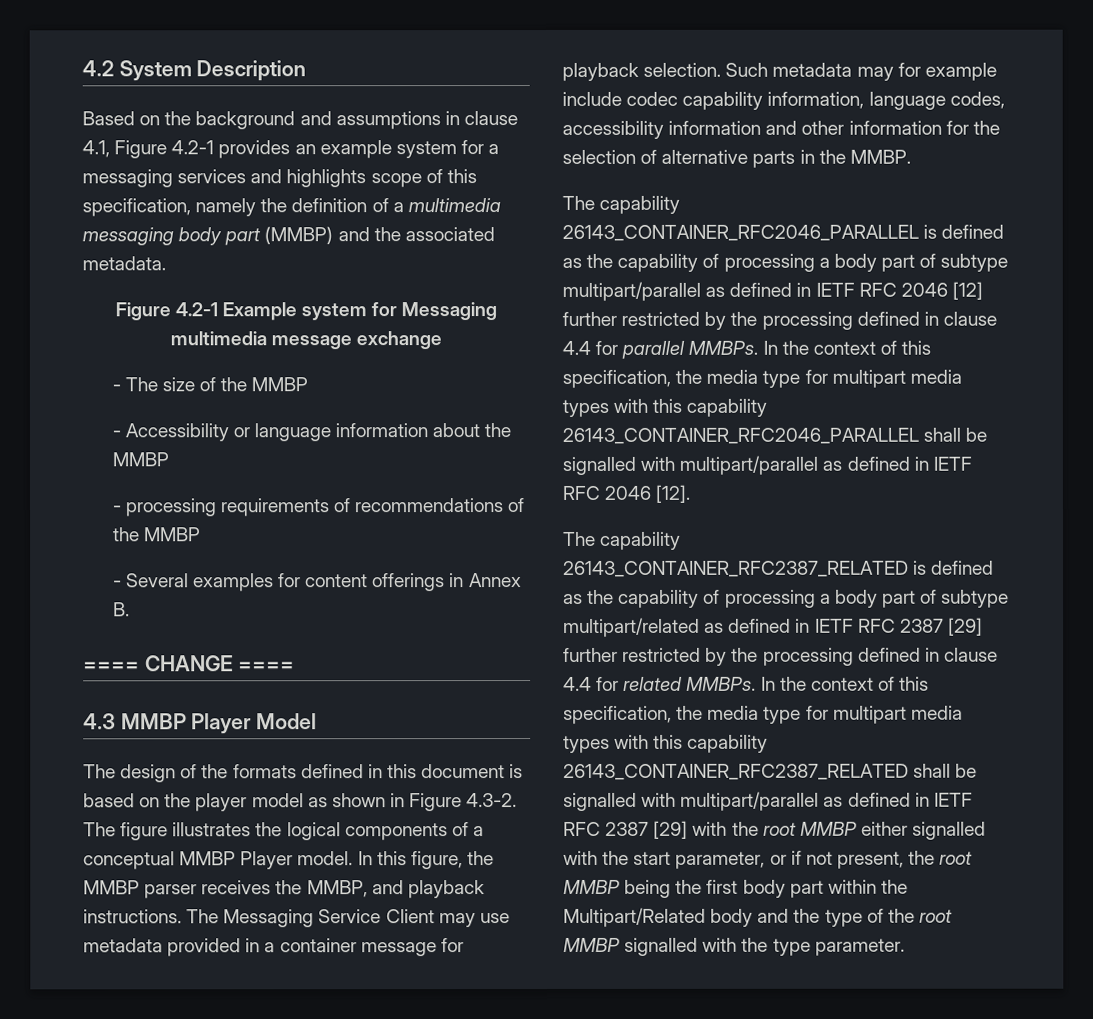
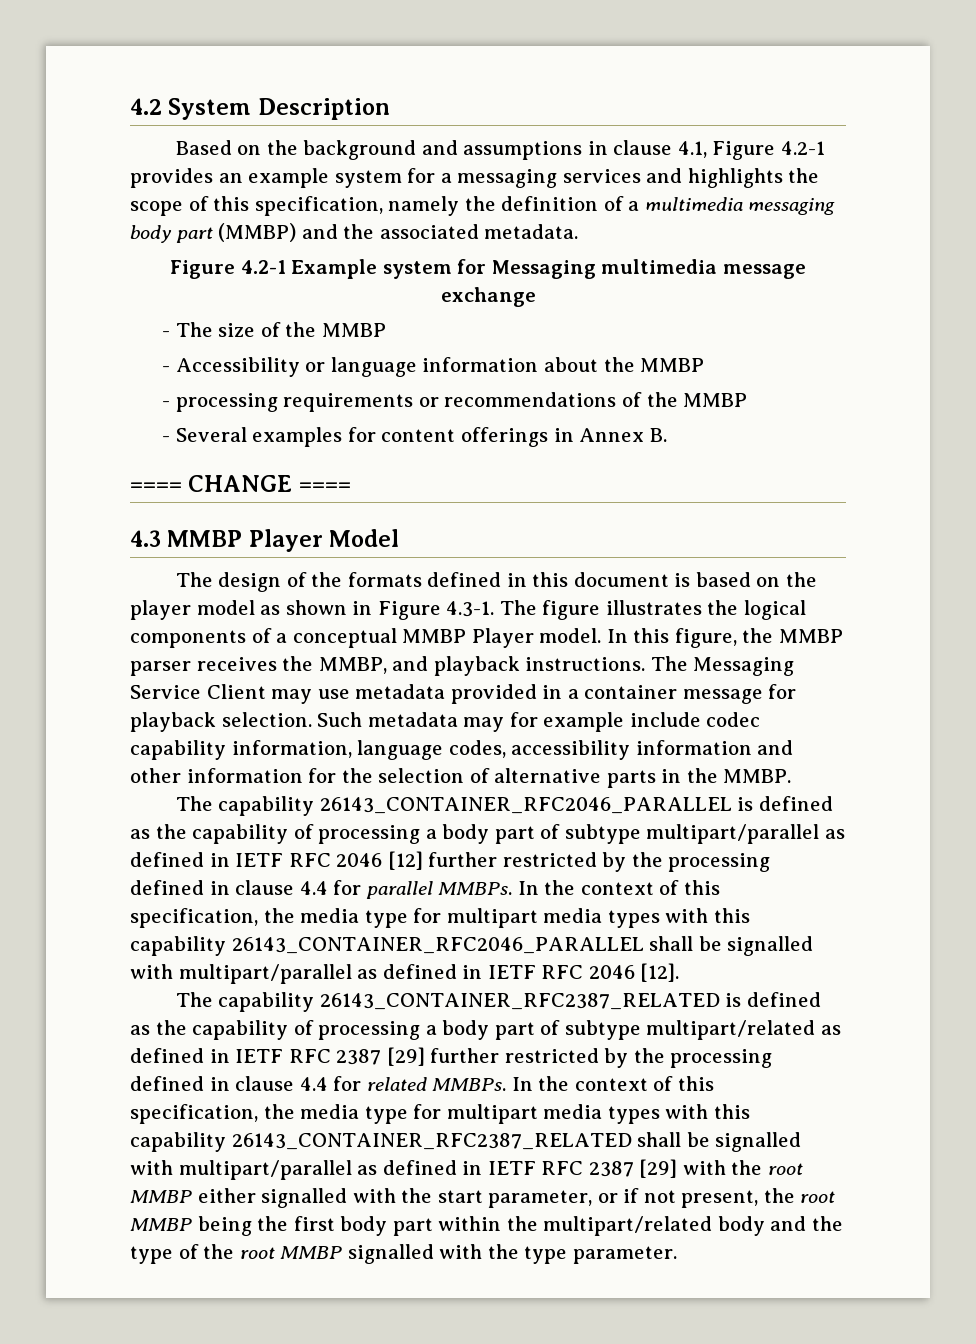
- Based on the background and assumptions in clause 4.1, Figure 4.2-1 provides an example system for a messaging services and highlights scope of this specification, namely the definition of a multimedia messaging body part (MMBP) and the associated metadata.
+ Based on the background and assumptions in clause 4.1, Figure 4.2-1 provides an example system for a messaging services and highlights the scope of this specification, namely the definition of a multimedia messaging body part (MMBP) and the associated metadata.
- - processing requirements of recommendations of the MMBP
+ - processing requirements or recommendations of the MMBP
- The design of the formats defined in this document is based on the player model as shown in Figure 4.3-2. The figure illustrates the logical components of a conceptual MMBP Player model.
+ The design of the formats defined in this document is based on the player model as shown in Figure 4.3-1. The figure illustrates the logical components of a conceptual MMBP Player model.
- In the context of this specification, the media type for multipart media types with this capability 26143_CONTAINER_RFC2387_RELATED shall be signalled with multipart/parallel as defined in IETF RFC 2387 [29] with the root MMBP either signalled with the start parameter, or if not present, the root MMBP being the first body part within the Multipart/Related body and the type of the root MMBP signalled with the type parameter.
+ In the context of this specification, the media type for multipart media types with this capability 26143_CONTAINER_RFC2387_RELATED shall be signalled with multipart/parallel as defined in IETF RFC 2387 [29] with the root MMBP either signalled with the start parameter, or if not present, the root MMBP being the first body part within the multipart/related body and the type of the root MMBP signalled with the type parameter.

